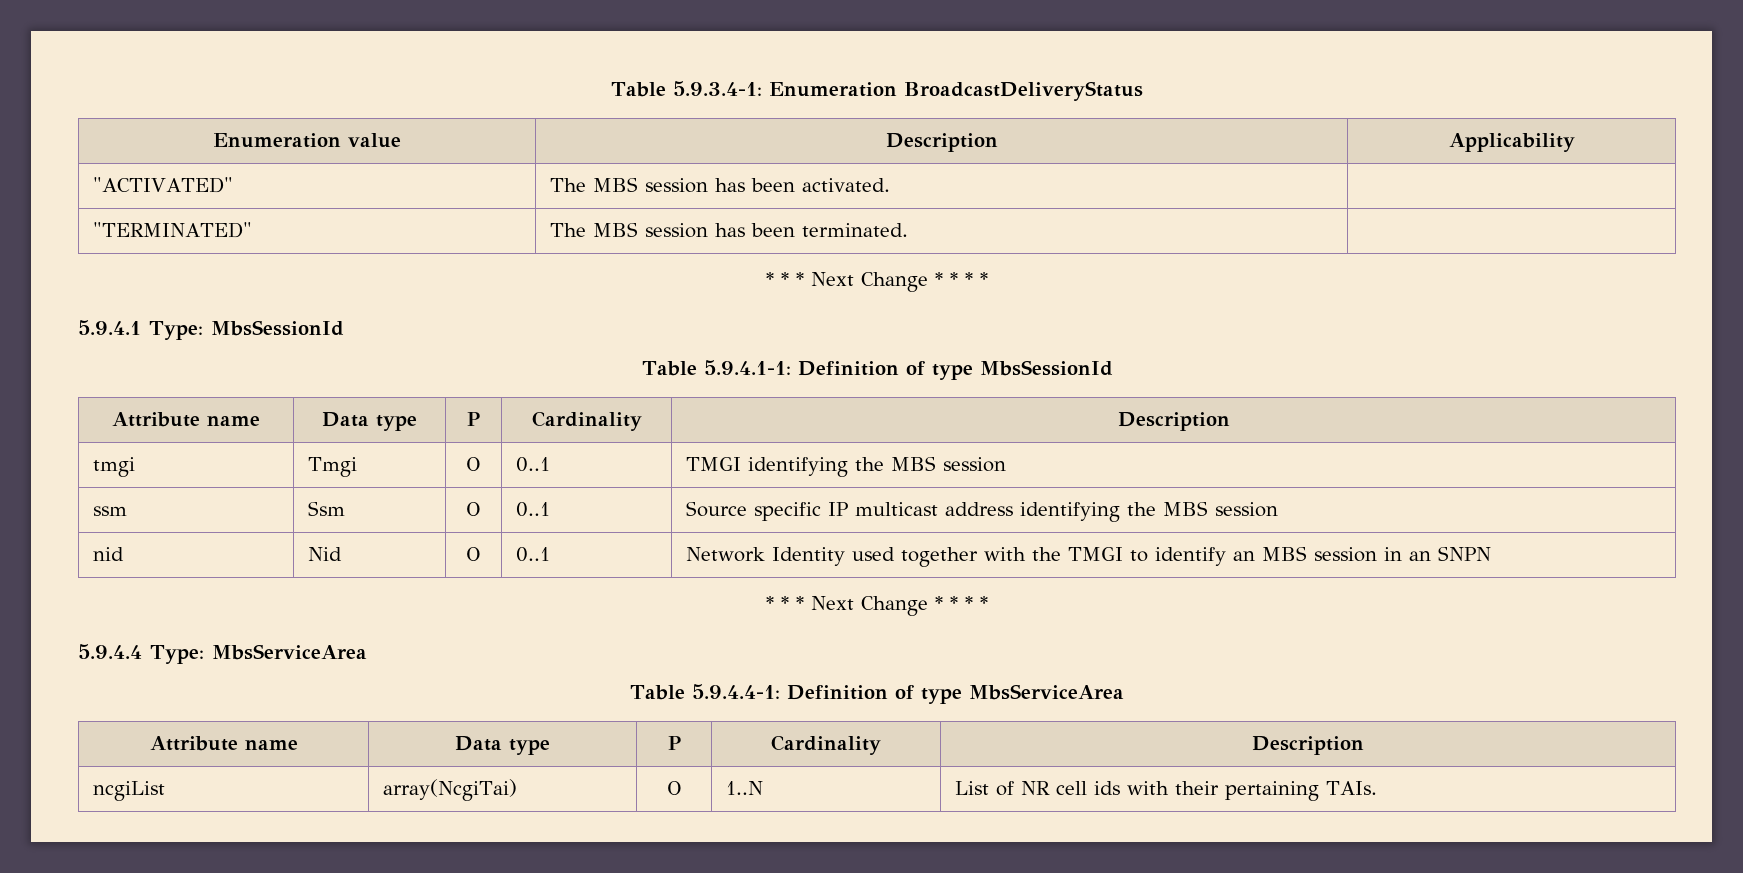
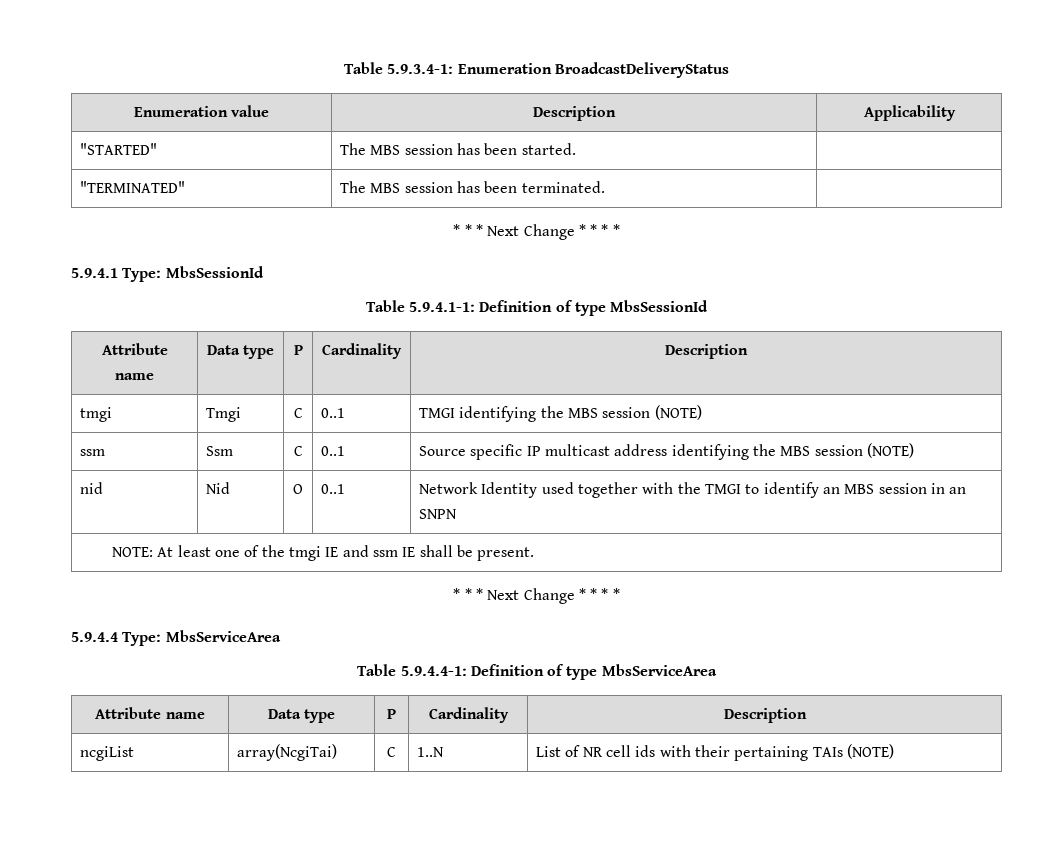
- "ACTIVATED" | The MBS session has been activated. |
+ "STARTED" | The MBS session has been started. |
- tmgi | Tmgi | O | 0..1 | TMGI identifying the MBS session
+ tmgi | Tmgi | C | 0..1 | TMGI identifying the MBS session (NOTE)
- ssm | Ssm | O | 0..1 | Source specific IP multicast address identifying the MBS session
+ ssm | Ssm | C | 0..1 | Source specific IP multicast address identifying the MBS session (NOTE)
+ NOTE: At least one of the tmgi IE and ssm IE shall be present.
- ncgiList | array(NcgiTai) | O | 1..N | List of NR cell ids with their pertaining TAIs.
+ ncgiList | array(NcgiTai) | C | 1..N | List of NR cell ids with their pertaining TAIs (NOTE)

